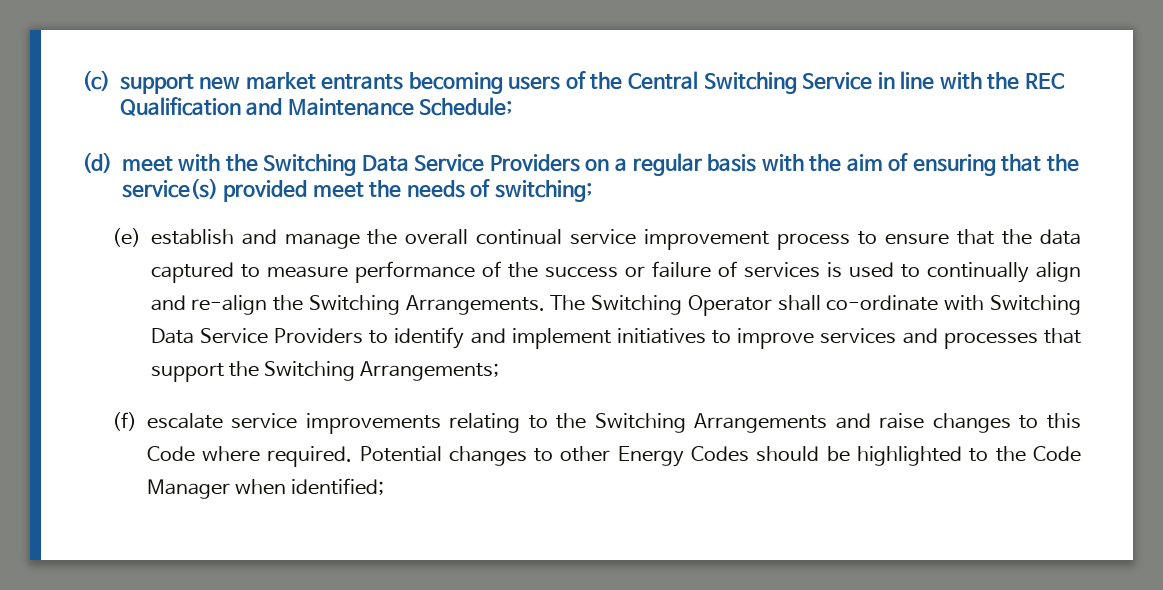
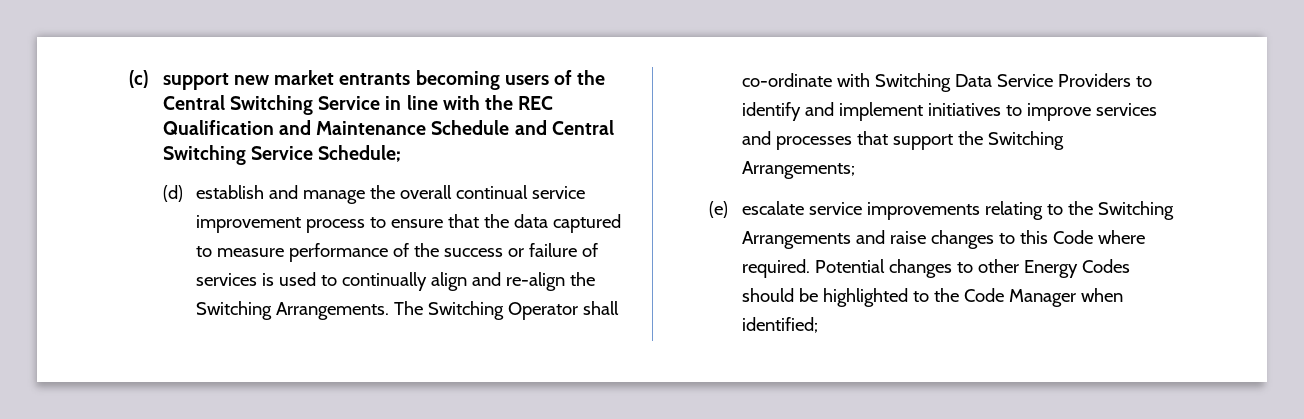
- (c) support new market entrants becoming users of the Central Switching Service in line with the REC Qualification and Maintenance Schedule;
- (d) meet with the Switching Data Service Providers on a regular basis with the aim of ensuring that the service(s) provided meet the needs of switching;
- (e) establish and manage the overall continual service improvement process to ensure that the data captured to measure performance of the success or failure of services is used to continually align and re-align the Switching Arrangements.
+ (c) support new market entrants becoming users of the Central Switching Service in line with the REC Qualification and Maintenance Schedule and Central Switching Service Schedule;
+ (d) establish and manage the overall continual service improvement process to ensure that the data captured to measure performance of the success or failure of services is used to continually align and re-align the Switching Arrangements.
- (f) escalate service improvements relating to the Switching Arrangements and raise changes to this Code where required.
+ (e) escalate service improvements relating to the Switching Arrangements and raise changes to this Code where required.

